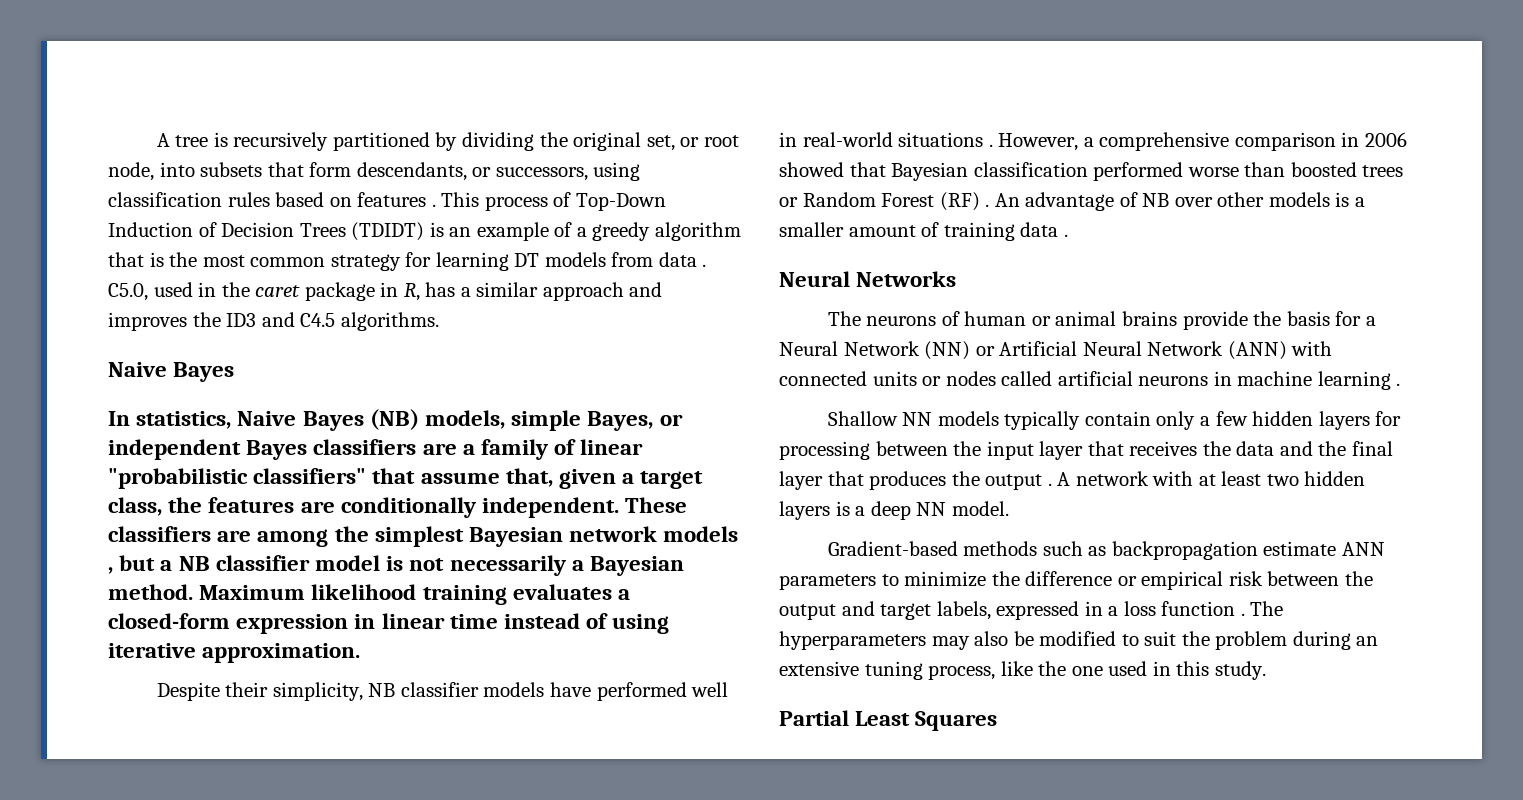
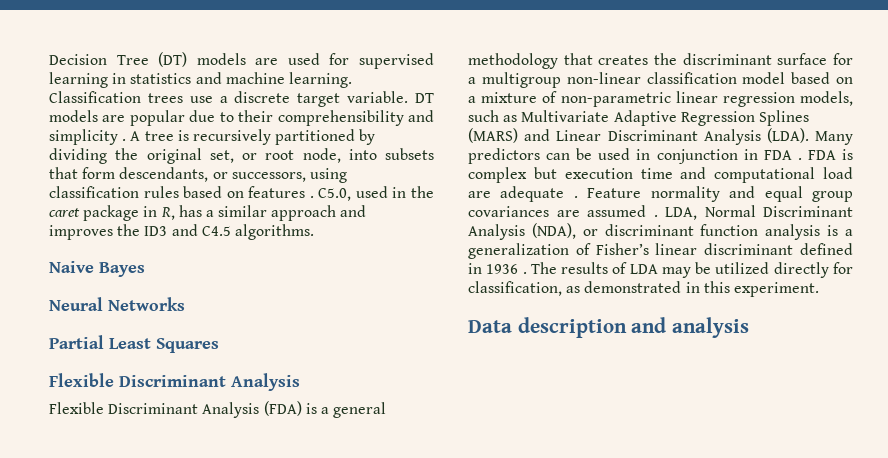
+ Decision Tree (DT) models are used for supervised learning in statistics and machine learning. Classification trees use a discrete target variable. DT models are popular due to their comprehensibility and simplicity .
- This process of Top-Down Induction of Decision Trees (TDIDT) is an example of a greedy algorithm that is the most common strategy for learning DT models from data .
- In statistics, Naive Bayes (NB) models, simple Bayes, or independent Bayes classifiers are a family of linear "probabilistic classifiers" that assume that, given a target class, the features are conditionally independent. These classifiers are among the simplest Bayesian network models , but a NB classifier model is not necessarily a Bayesian method. Maximum likelihood training evaluates a closed-form expression in linear time instead of using iterative approximation.
- Despite their simplicity, NB classifier models have performed well in real-world situations . However, a comprehensive comparison in 2006 showed that Bayesian classification performed worse than boosted trees or Random Forest (RF) . An advantage of NB over other models is a smaller amount of training data .
  Neural Networks
- The neurons of human or animal brains provide the basis for a Neural Network (NN) or Artificial Neural Network (ANN) with connected units or nodes called artificial neurons in machine learning .
- Shallow NN models typically contain only a few hidden layers for processing between the input layer that receives the data and the final layer that produces the output . A network with at least two hidden layers is a deep NN model.
- Gradient-based methods such as backpropagation estimate ANN parameters to minimize the difference or empirical risk between the output and target labels, expressed in a loss function . The hyperparameters may also be modified to suit the problem during an extensive tuning process, like the one used in this study.
  Partial Least Squares
+ Flexible Discriminant Analysis
+ Flexible Discriminant Analysis (FDA) is a general methodology that creates the discriminant surface for a multigroup non-linear classification model based on a mixture of non-parametric linear regression models, such as Multivariate Adaptive Regression Splines (MARS) and Linear Discriminant Analysis (LDA). Many predictors can be used in conjunction in FDA . FDA is complex but execution time and computational load are adequate . Feature normality and equal group covariances are assumed . LDA, Normal Discriminant Analysis (NDA), or discriminant function analysis is a generalization of Fisher’s linear discriminant defined in 1936 . The results of LDA may be utilized directly for classification, as demonstrated in this experiment.
+ Data description and analysis

